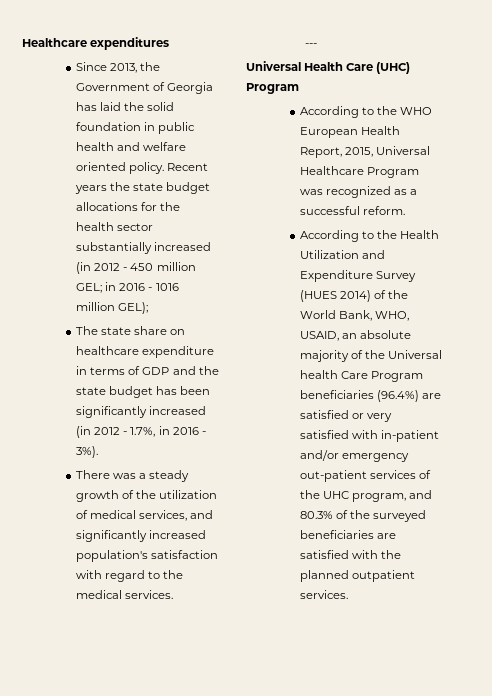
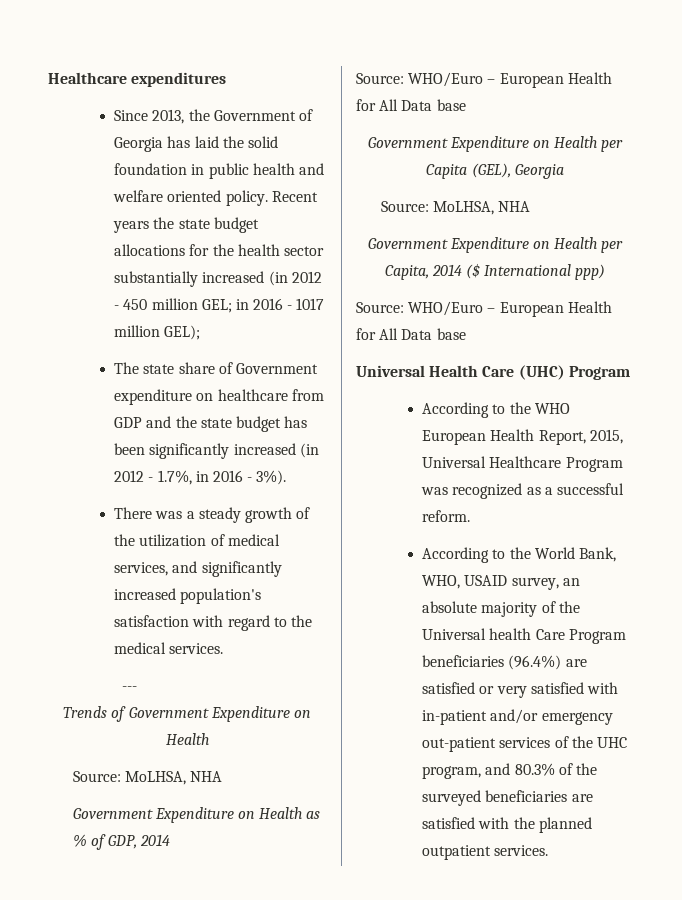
- Recent years the state budget allocations for the health sector substantially increased (in 2012 - 450 million GEL; in 2016 - 1016 million GEL);
+ Recent years the state budget allocations for the health sector substantially increased (in 2012 - 450 million GEL; in 2016 - 1017 million GEL);
- The state share on healthcare expenditure in terms of GDP and the state budget has been significantly increased (in 2012 - 1.7%, in 2016 - 3%).
+ The state share of Government expenditure on healthcare from GDP and the state budget has been significantly increased (in 2012 - 1.7%, in 2016 - 3%).
+ Trends of Government Expenditure on Health
+ Source: MoLHSA, NHA
+ Government Expenditure on Health as % of GDP, 2014
+ Source: WHO/Euro – European Health for All Data base
+ Government Expenditure on Health per Capita (GEL), Georgia
+ Source: MoLHSA, NHA
+ Government Expenditure on Health per Capita, 2014 ($ International ppp)
+ Source: WHO/Euro – European Health for All Data base
- According to the Health Utilization and Expenditure Survey (HUES 2014) of the World Bank, WHO, USAID, an absolute majority of the Universal health Care Program beneficiaries (96.4%) are satisfied or very satisfied with in-patient and/or emergency out-patient services of the UHC program, and 80.3% of the surveyed beneficiaries are satisfied with the planned outpatient services.
+ According to the World Bank, WHO, USAID survey, an absolute majority of the Universal health Care Program beneficiaries (96.4%) are satisfied or very satisfied with in-patient and/or emergency out-patient services of the UHC program, and 80.3% of the surveyed beneficiaries are satisfied with the planned outpatient services.

